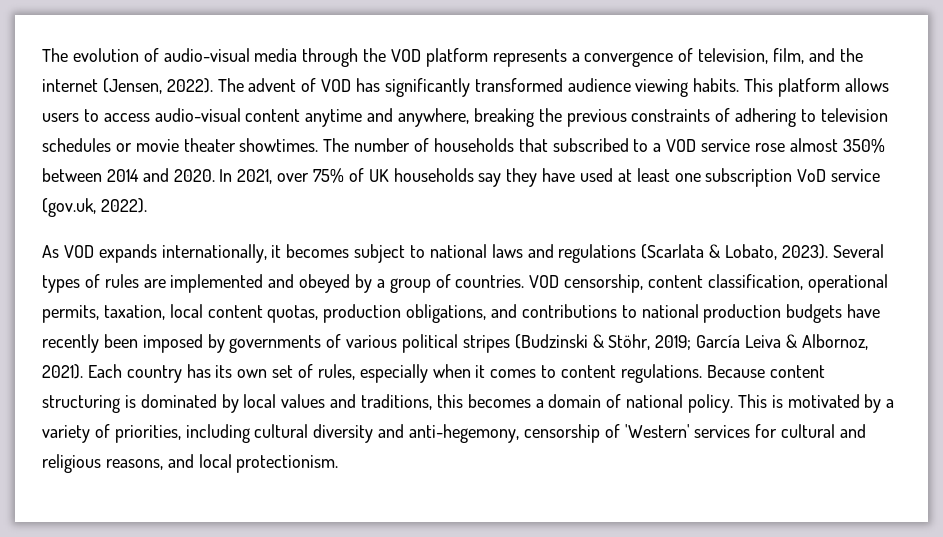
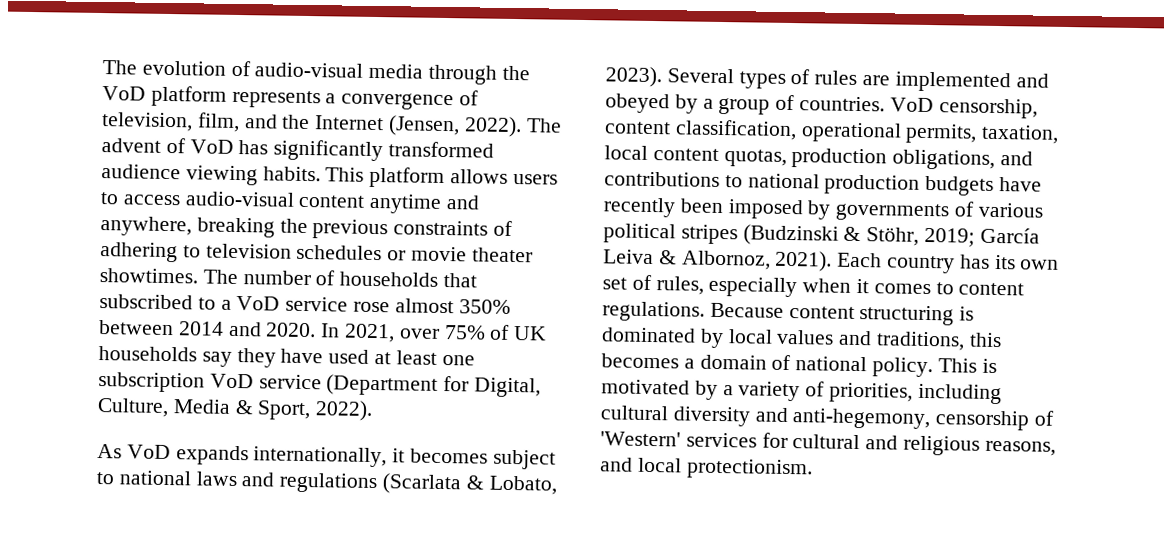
- The evolution of audio-visual media through the VOD platform represents a convergence of television, film, and the internet (Jensen, 2022).
+ The evolution of audio-visual media through the VoD platform represents a convergence of television, film, and the Internet (Jensen, 2022).
- The advent of VOD has significantly transformed audience viewing habits.
+ The advent of VoD has significantly transformed audience viewing habits.
- The number of households that subscribed to a VOD service rose almost 350% between 2014 and 2020.
+ The number of households that subscribed to a VoD service rose almost 350% between 2014 and 2020.
- In 2021, over 75% of UK households say they have used at least one subscription VoD service (gov.uk, 2022).
+ In 2021, over 75% of UK households say they have used at least one subscription VoD service (Department for Digital, Culture, Media & Sport, 2022).
- As VOD expands internationally, it becomes subject to national laws and regulations (Scarlata & Lobato, 2023).
+ As VoD expands internationally, it becomes subject to national laws and regulations (Scarlata & Lobato, 2023).
- VOD censorship, content classification, operational permits, taxation, local content quotas, production obligations, and contributions to national production budgets have recently been imposed by governments of various political stripes (Budzinski & Stöhr, 2019; García Leiva & Albornoz, 2021).
+ VoD censorship, content classification, operational permits, taxation, local content quotas, production obligations, and contributions to national production budgets have recently been imposed by governments of various political stripes (Budzinski & Stöhr, 2019; García Leiva & Albornoz, 2021).

